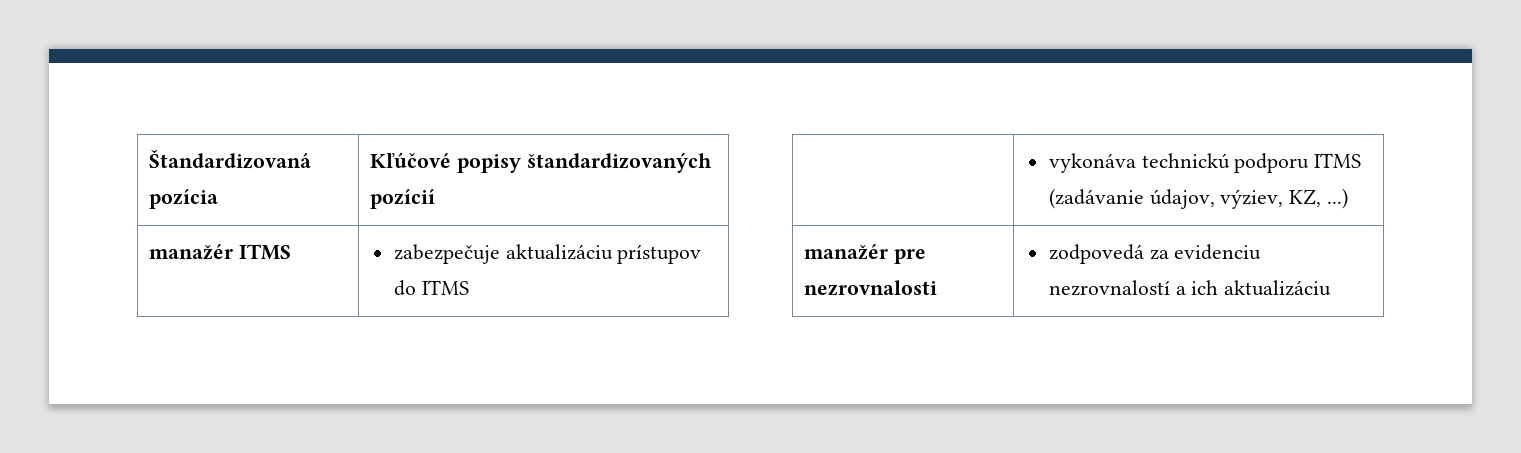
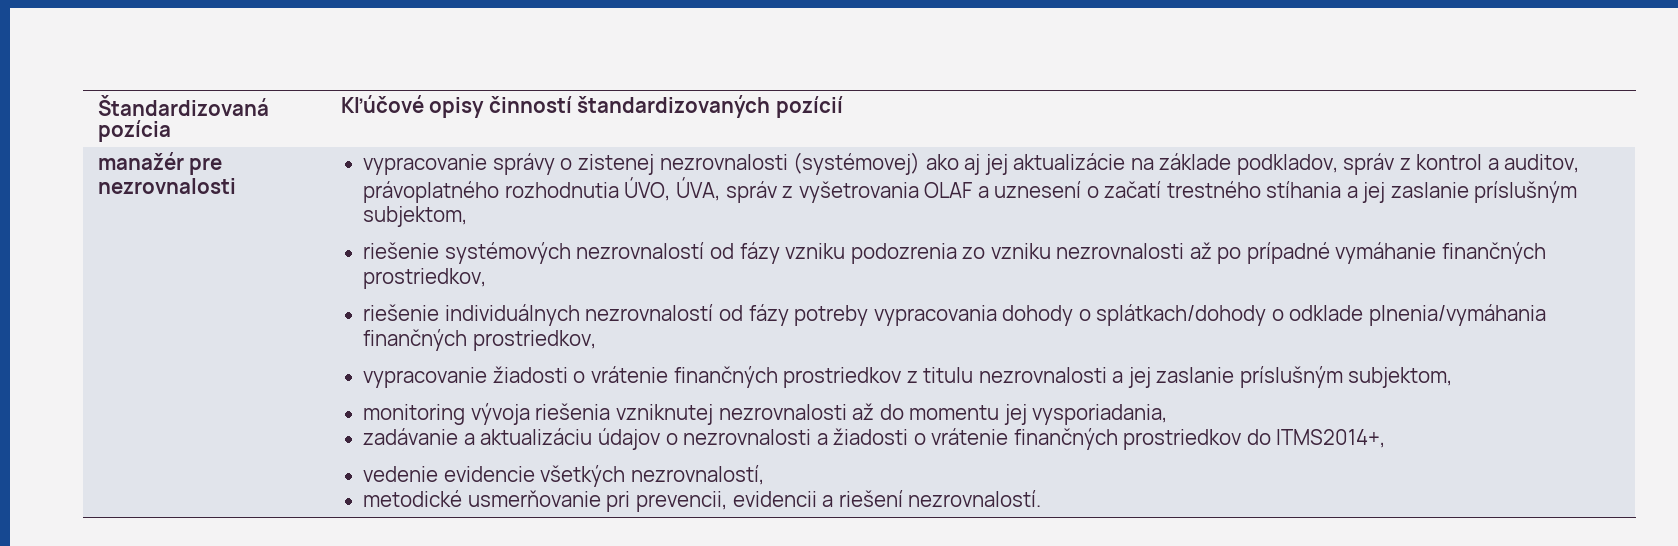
- Štandardizovaná pozícia | Kľúčové popisy štandardizovaných pozícií
+ Štandardizovaná pozícia | Kľúčové opisy činností štandardizovaných pozícií
- manažér ITMS | zabezpečuje aktualizáciu prístupov do ITMS
- | vykonáva technickú podporu ITMS (zadávanie údajov, výziev, KZ, ...)
- manažér pre nezrovnalosti | zodpovedá za evidenciu nezrovnalostí a ich aktualizáciu
+ manažér pre nezrovnalosti | vypracovanie správy o zistenej nezrovnalosti (systémovej) ako aj jej aktualizácie na základe podkladov, správ z kontrol a auditov, právoplatného rozhodnutia ÚVO, ÚVA, správ z vyšetrovania OLAF a uznesení o začatí trestného stíhania a jej zaslanie príslušným subjektom,
+ riešenie systémových nezrovnalostí od fázy vzniku podozrenia zo vzniku nezrovnalosti až po prípadné vymáhanie finančných prostriedkov,
+ riešenie individuálnych nezrovnalostí od fázy potreby vypracovania dohody o splátkach/dohody o odklade plnenia/vymáhania finančných prostriedkov,
+ vypracovanie žiadosti o vrátenie finančných prostriedkov z titulu nezrovnalosti a jej zaslanie príslušným subjektom,
+ monitoring vývoja riešenia vzniknutej nezrovnalosti až do momentu jej vysporiadania,
+ zadávanie a aktualizáciu údajov o nezrovnalosti a žiadosti o vrátenie finančných prostriedkov do ITMS2014+,
+ vedenie evidencie všetkých nezrovnalostí,
+ metodické usmerňovanie pri prevencii, evidencii a riešení nezrovnalostí.

